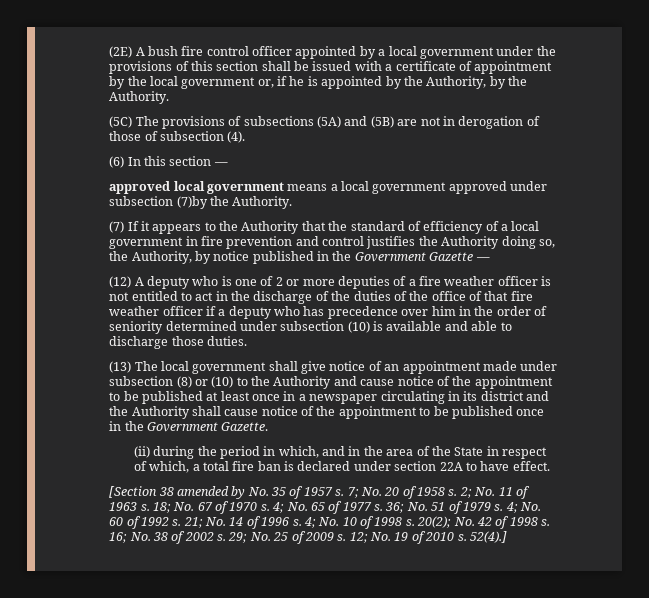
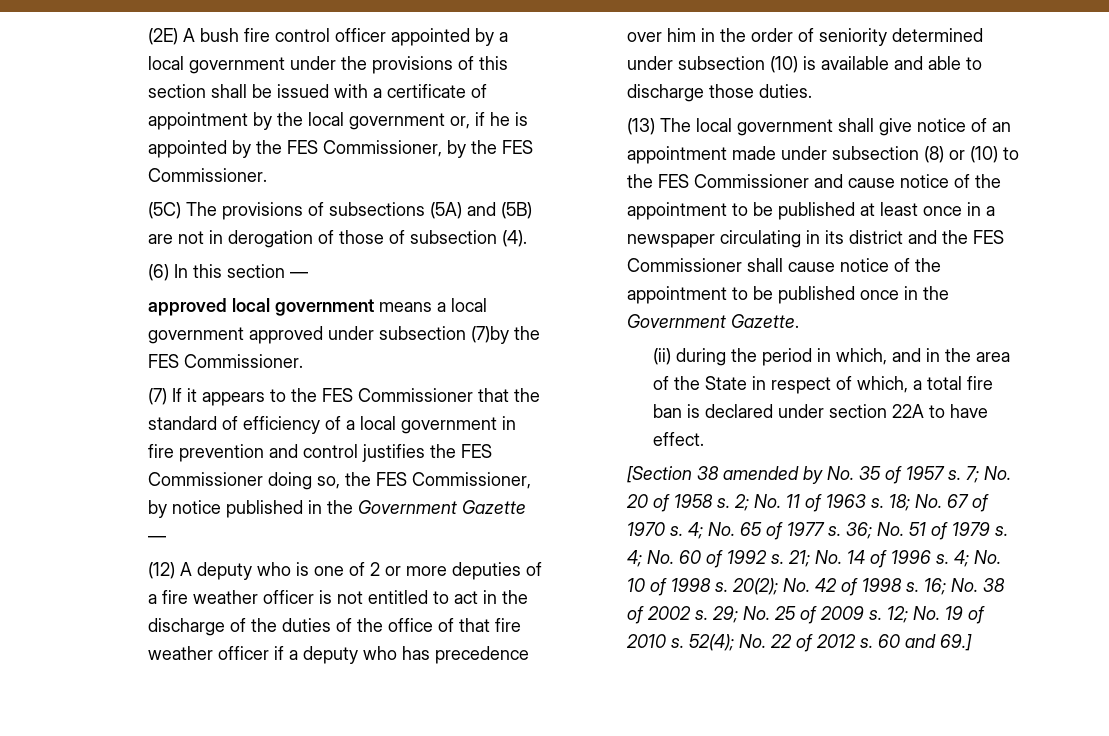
- (2E) A bush fire control officer appointed by a local government under the provisions of this section shall be issued with a certificate of appointment by the local government or, if he is appointed by the Authority, by the Authority.
+ (2E) A bush fire control officer appointed by a local government under the provisions of this section shall be issued with a certificate of appointment by the local government or, if he is appointed by the FES Commissioner, by the FES Commissioner.
- approved local government means a local government approved under subsection (7)by the Authority.
+ approved local government means a local government approved under subsection (7)by the FES Commissioner.
- (7) If it appears to the Authority that the standard of efficiency of a local government in fire prevention and control justifies the Authority doing so, the Authority, by notice published in the Government Gazette —
+ (7) If it appears to the FES Commissioner that the standard of efficiency of a local government in fire prevention and control justifies the FES Commissioner doing so, the FES Commissioner, by notice published in the Government Gazette —
- (13) The local government shall give notice of an appointment made under subsection (8) or (10) to the Authority and cause notice of the appointment to be published at least once in a newspaper circulating in its district and the Authority shall cause notice of the appointment to be published once in the Government Gazette.
+ (13) The local government shall give notice of an appointment made under subsection (8) or (10) to the FES Commissioner and cause notice of the appointment to be published at least once in a newspaper circulating in its district and the FES Commissioner shall cause notice of the appointment to be published once in the Government Gazette.
- 52(4).]
+ 52(4); No. 22 of 2012 s. 60 and 69.]

